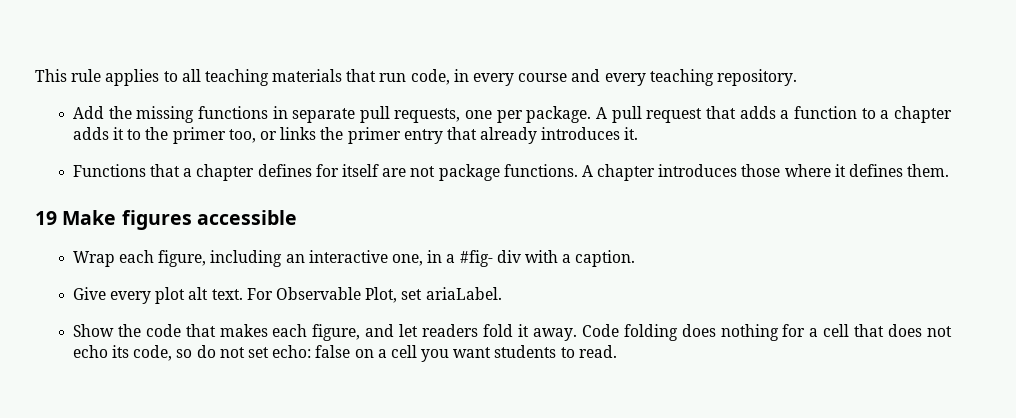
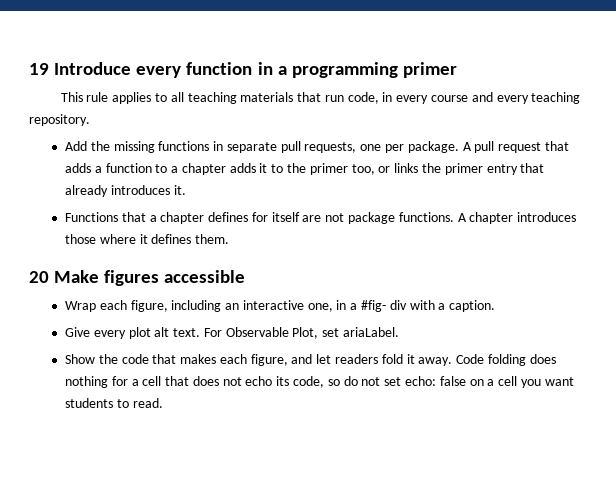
+ 19 Introduce every function in a programming primer
- 19 Make figures accessible
+ 20 Make figures accessible

